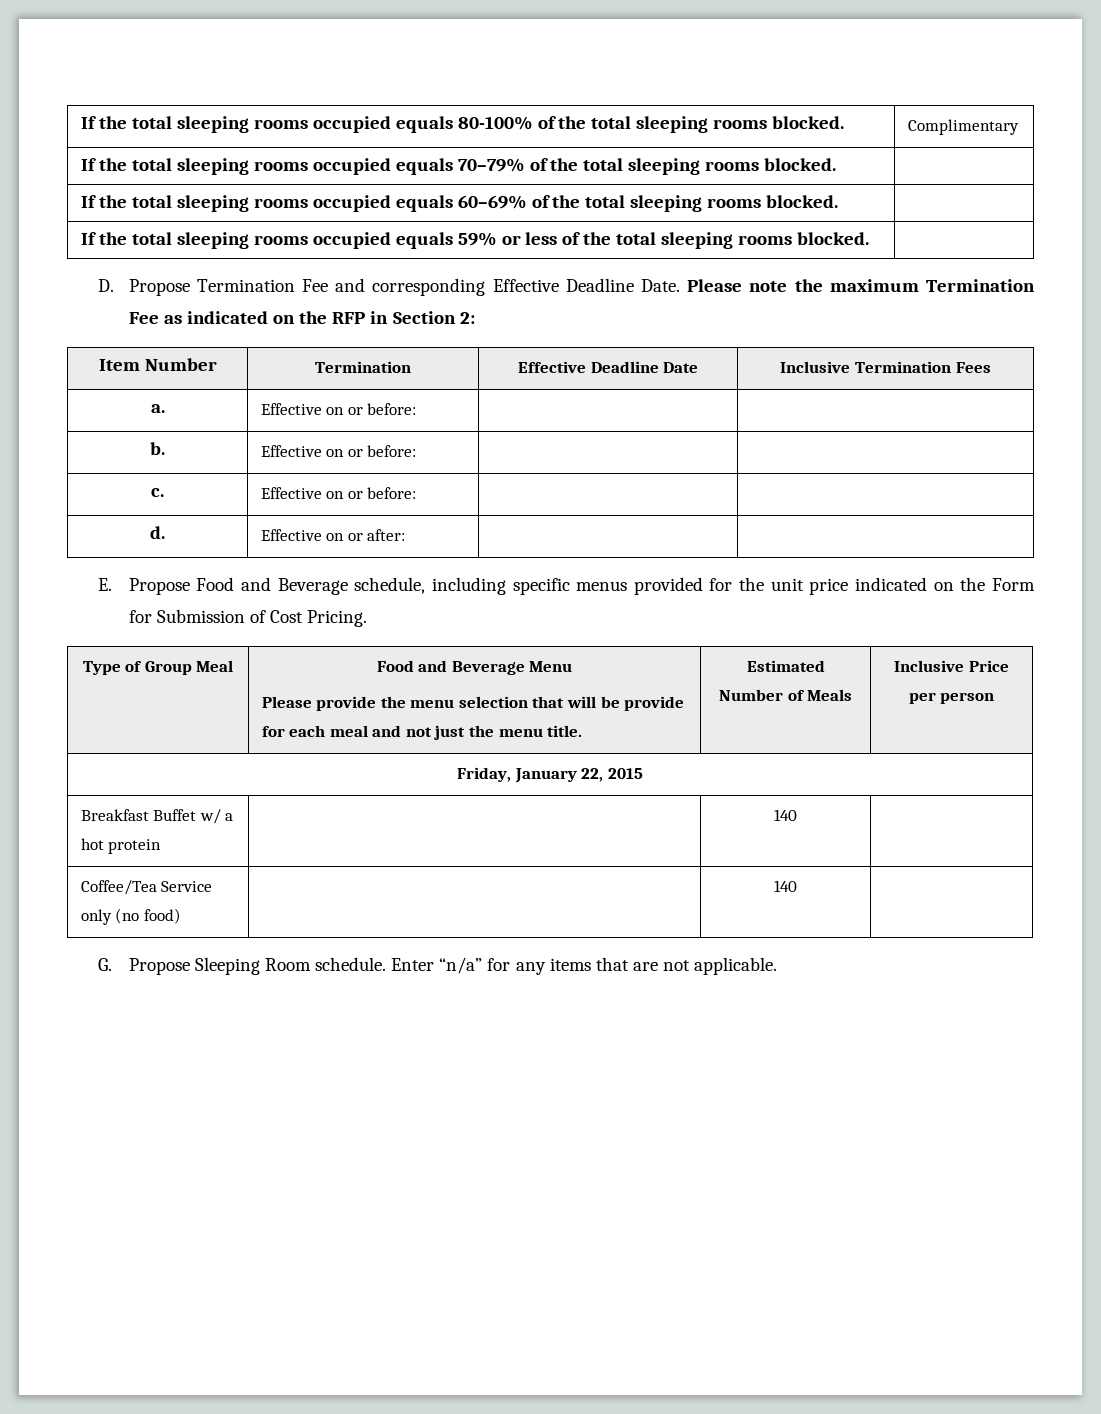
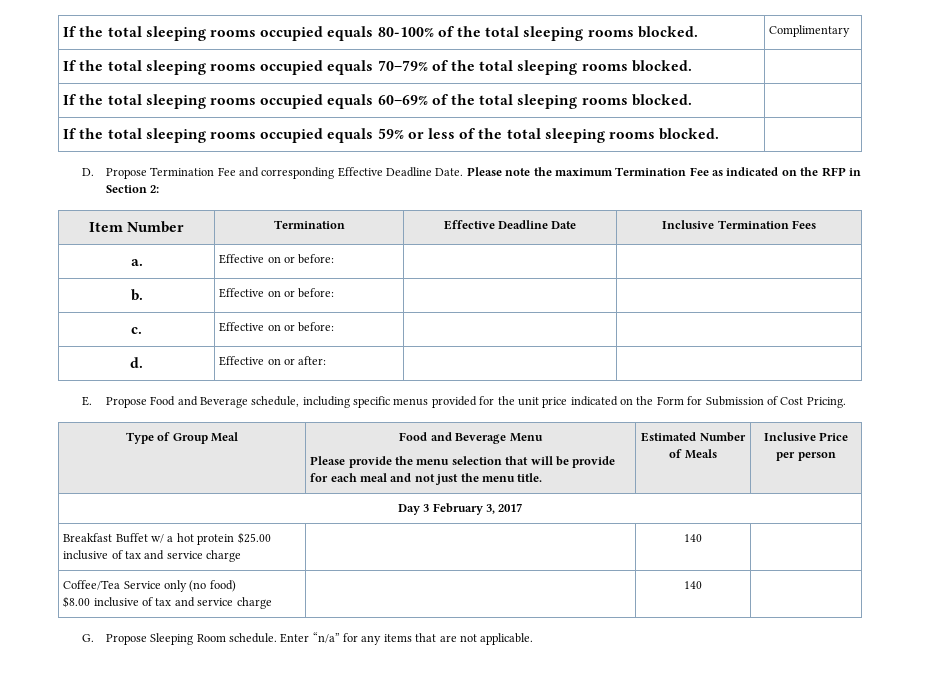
- Friday, January 22, 2015
+ Day 3 February 3, 2017
- Breakfast Buffet w/ a hot protein | | 140 |
+ Breakfast Buffet w/ a hot protein $25.00 inclusive of tax and service charge | | 140 |
- Coffee/Tea Service only (no food) | | 140 |
+ Coffee/Tea Service only (no food)
+ $8.00 inclusive of tax and service charge | | 140 |

